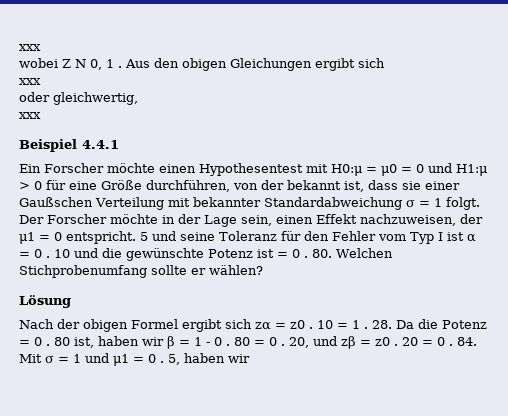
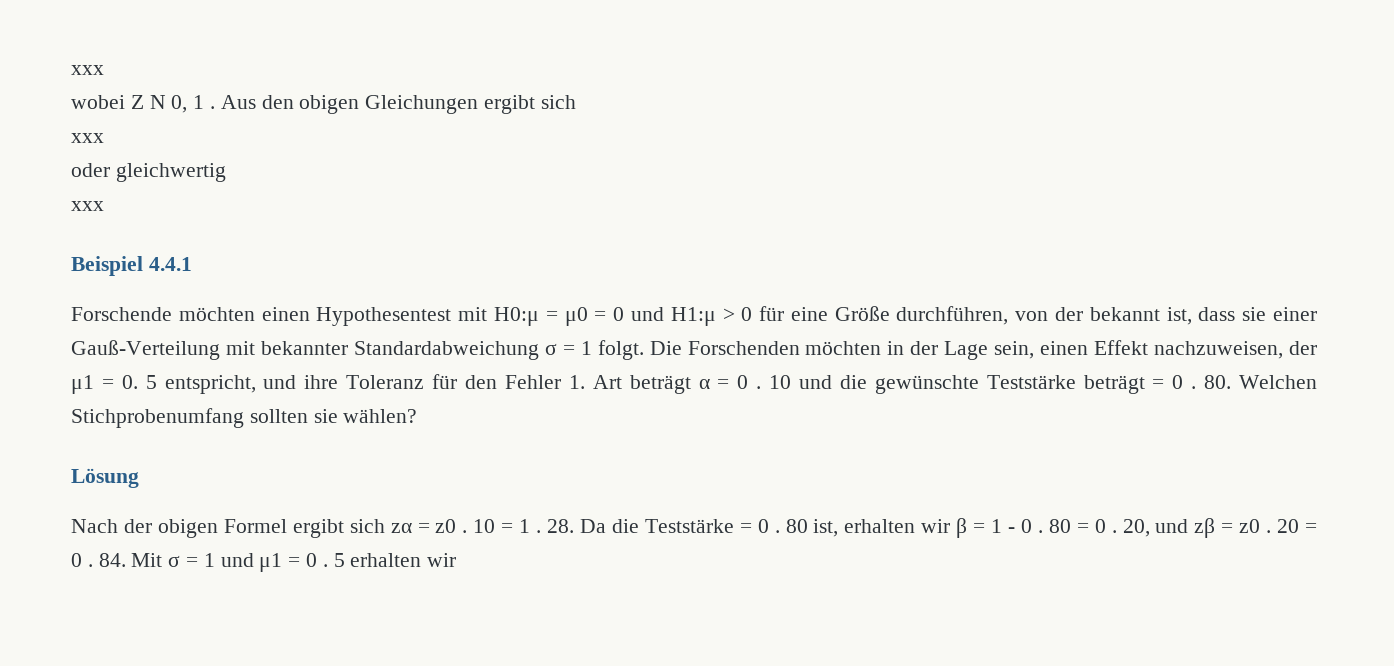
- oder gleichwertig,
+ oder gleichwertig
- Ein Forscher möchte einen Hypothesentest mit H0:μ = μ0 = 0 und H1:μ > 0 für eine Größe durchführen, von der bekannt ist, dass sie einer Gaußschen Verteilung mit bekannter Standardabweichung σ = 1 folgt.
+ Forschende möchten einen Hypothesentest mit H0:μ = μ0 = 0 und H1:μ > 0 für eine Größe durchführen, von der bekannt ist, dass sie einer Gauß-Verteilung mit bekannter Standardabweichung σ = 1 folgt.
- Der Forscher möchte in der Lage sein, einen Effekt nachzuweisen, der μ1 = 0 entspricht. 5 und seine Toleranz für den Fehler vom Typ I ist α = 0 .
+ Die Forschenden möchten in der Lage sein, einen Effekt nachzuweisen, der μ1 = 0. 5 entspricht, und ihre Toleranz für den Fehler 1. Art beträgt α = 0 .
- 10 und die gewünschte Potenz ist = 0 .
+ 10 und die gewünschte Teststärke beträgt = 0 .
- 80. Welchen Stichprobenumfang sollte er wählen?
+ 80. Welchen Stichprobenumfang sollten sie wählen?
- 28. Da die Potenz = 0 .
+ 28. Da die Teststärke = 0 .
- 80 ist, haben wir β = 1 - 0 .
+ 80 ist, erhalten wir β = 1 - 0 .
- 5, haben wir
+ 5 erhalten wir

